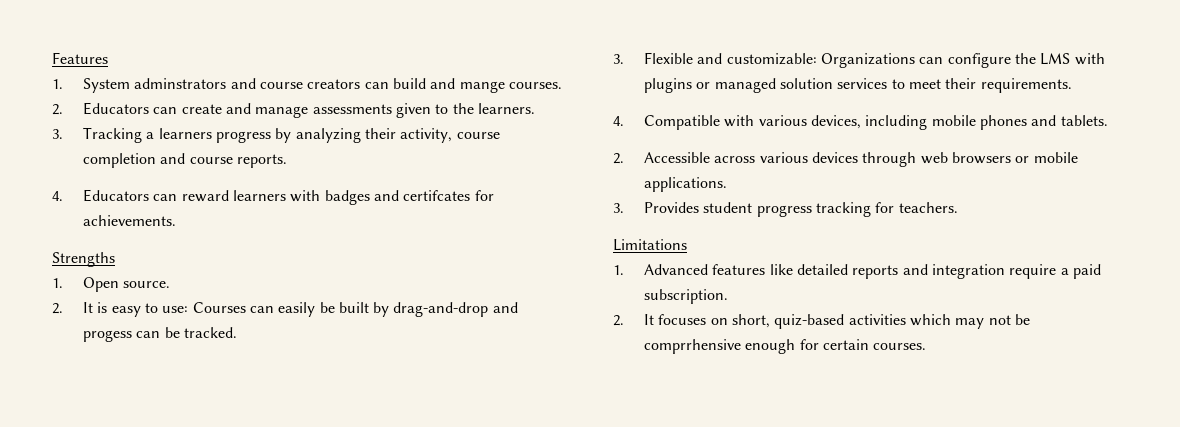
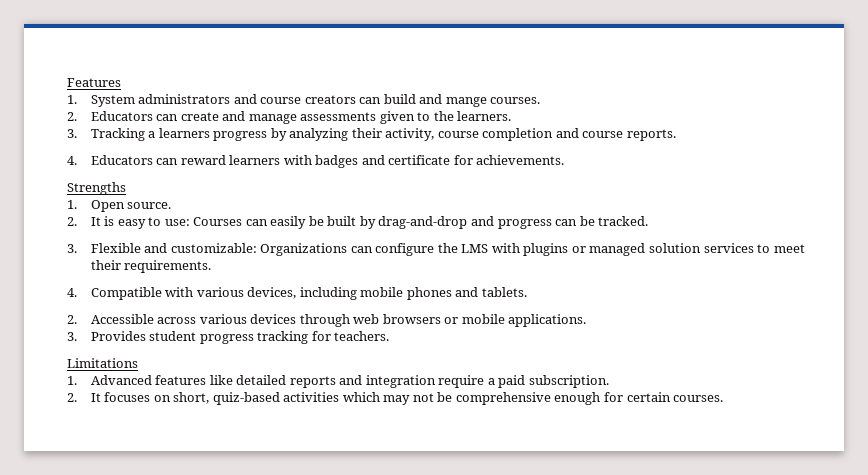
- 1. System adminstrators and course creators can build and mange courses.
+ 1. System administrators and course creators can build and mange courses.
- 4. Educators can reward learners with badges and certifcates for achievements.
+ 4. Educators can reward learners with badges and certificate for achievements.
- 2. It is easy to use: Courses can easily be built by drag-and-drop and progess can be tracked.
+ 2. It is easy to use: Courses can easily be built by drag-and-drop and progress can be tracked.
- 2. It focuses on short, quiz-based activities which may not be comprrhensive enough for certain courses.
+ 2. It focuses on short, quiz-based activities which may not be comprehensive enough for certain courses.

